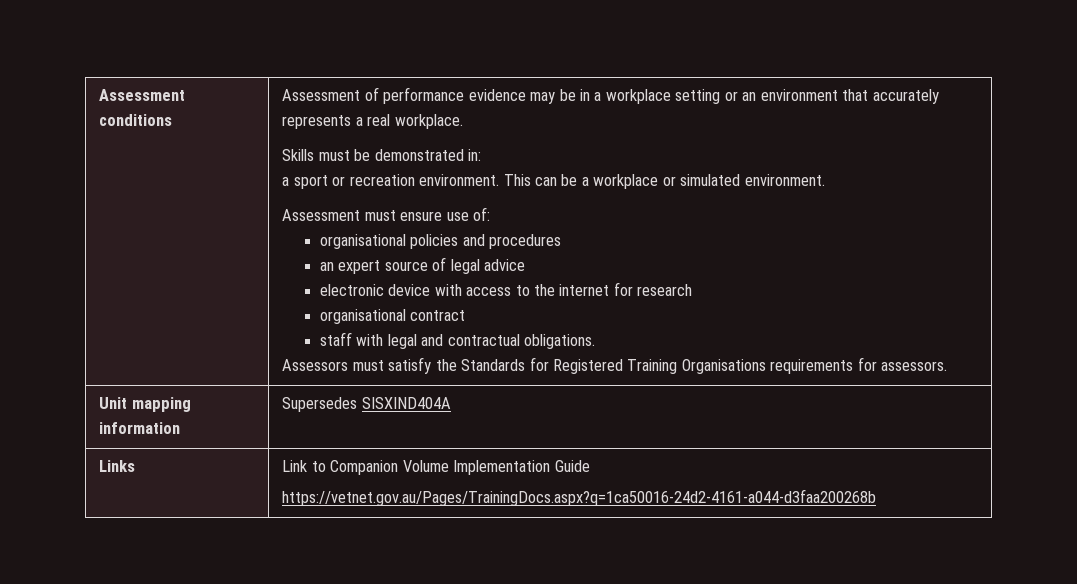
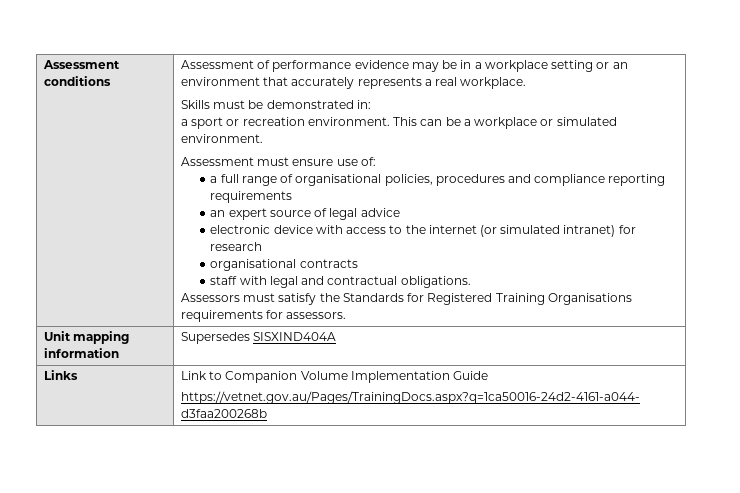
- organisational policies and procedures
+ a full range of organisational policies, procedures and compliance reporting requirements
- electronic device with access to the internet for research
+ electronic device with access to the internet (or simulated intranet) for research
- organisational contract
+ organisational contracts

